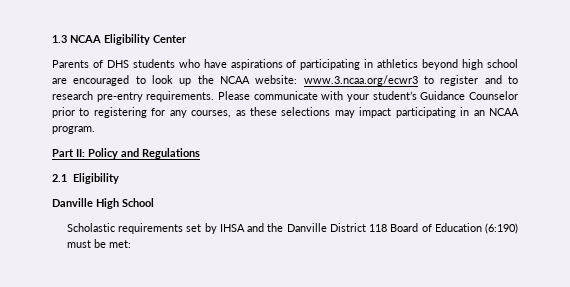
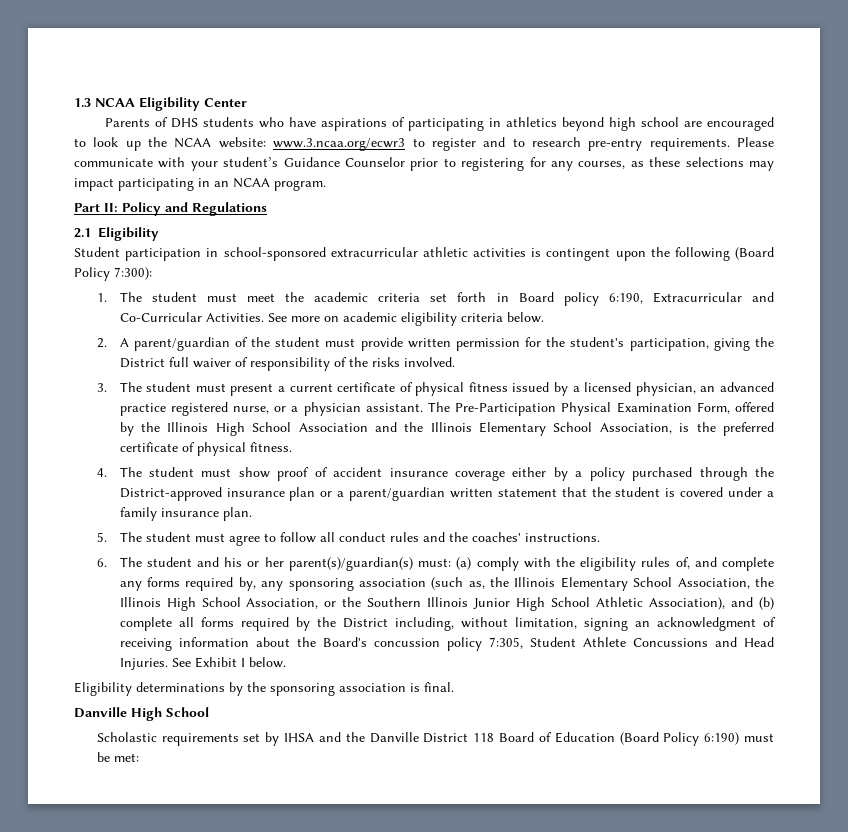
+ Student participation in school-sponsored extracurricular athletic activities is contingent upon the following (Board Policy 7:300):
+ 1. The student must meet the academic criteria set forth in Board policy 6:190, Extracurricular and Co-Curricular Activities. See more on academic eligibility criteria below.
+ 2. A parent/guardian of the student must provide written permission for the student's participation, giving the District full waiver of responsibility of the risks involved.
+ 3. The student must present a current certificate of physical fitness issued by a licensed physician, an advanced practice registered nurse, or a physician assistant. The Pre-Participation Physical Examination Form, offered by the Illinois High School Association and the Illinois Elementary School Association, is the preferred certificate of physical fitness.
+ 4. The student must show proof of accident insurance coverage either by a policy purchased through the District-approved insurance plan or a parent/guardian written statement that the student is covered under a family insurance plan.
+ 5. The student must agree to follow all conduct rules and the coaches' instructions.
+ 6. The student and his or her parent(s)/guardian(s) must: (a) comply with the eligibility rules of, and complete any forms required by, any sponsoring association (such as, the Illinois Elementary School Association, the Illinois High School Association, or the Southern Illinois Junior High School Athletic Association), and (b) complete all forms required by the District including, without limitation, signing an acknowledgment of receiving information about the Board's concussion policy 7:305, Student Athlete Concussions and Head Injuries. See Exhibit I below.
+ Eligibility determinations by the sponsoring association is final.
- Scholastic requirements set by IHSA and the Danville District 118 Board of Education (6:190) must be met:
+ Scholastic requirements set by IHSA and the Danville District 118 Board of Education (Board Policy 6:190) must be met:

